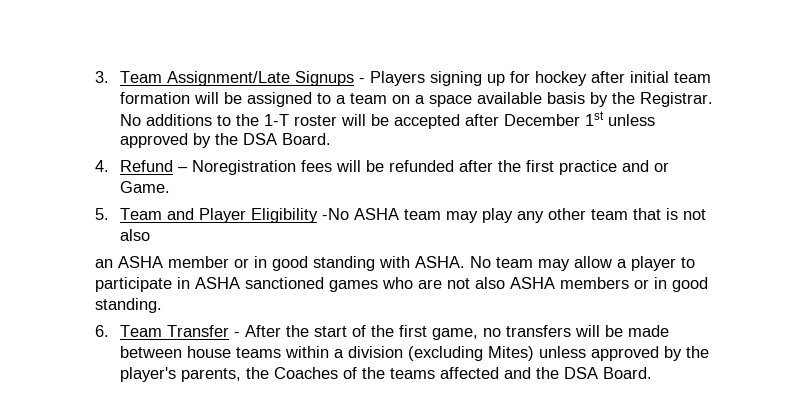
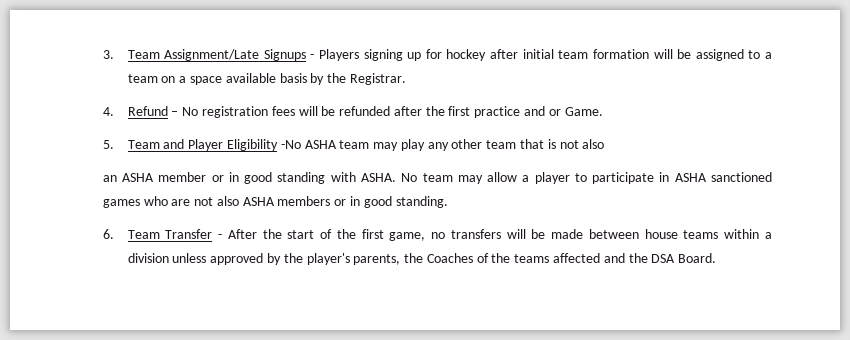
- No additions to the 1-T roster will be accepted after December 1st unless approved by the DSA Board.
- 4. Refund – Noregistration fees will be refunded after the first practice and or Game.
+ 4. Refund – No registration fees will be refunded after the first practice and or Game.
- 6. Team Transfer - After the start of the first game, no transfers will be made between house teams within a division (excluding Mites) unless approved by the player's parents, the Coaches of the teams affected and the DSA Board.
+ 6. Team Transfer - After the start of the first game, no transfers will be made between house teams within a division unless approved by the player's parents, the Coaches of the teams affected and the DSA Board.

